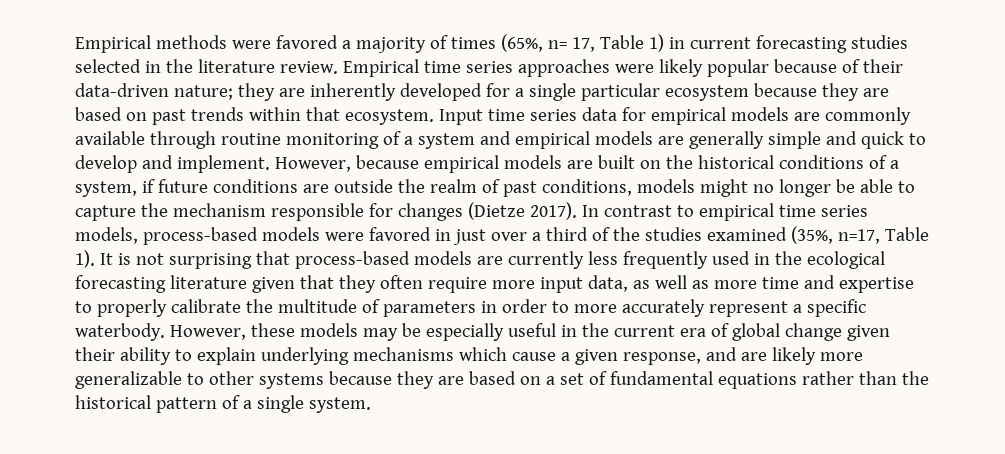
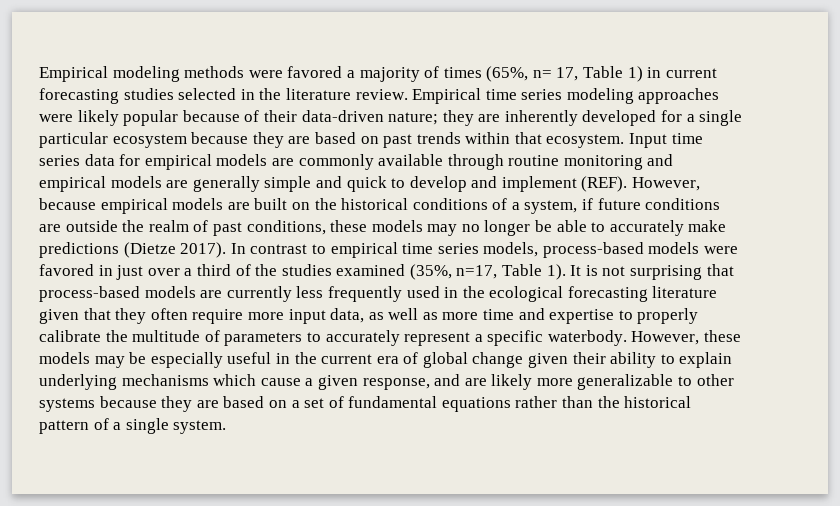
- Empirical methods were favored a majority of times (65%, n= 17, Table 1) in current forecasting studies selected in the literature review.
+ Empirical modeling methods were favored a majority of times (65%, n= 17, Table 1) in current forecasting studies selected in the literature review.
- Empirical time series approaches were likely popular because of their data-driven nature; they are inherently developed for a single particular ecosystem because they are based on past trends within that ecosystem.
+ Empirical time series modeling approaches were likely popular because of their data-driven nature; they are inherently developed for a single particular ecosystem because they are based on past trends within that ecosystem.
- Input time series data for empirical models are commonly available through routine monitoring of a system and empirical models are generally simple and quick to develop and implement.
+ Input time series data for empirical models are commonly available through routine monitoring and empirical models are generally simple and quick to develop and implement (REF).
- However, because empirical models are built on the historical conditions of a system, if future conditions are outside the realm of past conditions, models might no longer be able to capture the mechanism responsible for changes (Dietze 2017).
+ However, because empirical models are built on the historical conditions of a system, if future conditions are outside the realm of past conditions, these models may no longer be able to accurately make predictions (Dietze 2017).
- It is not surprising that process-based models are currently less frequently used in the ecological forecasting literature given that they often require more input data, as well as more time and expertise to properly calibrate the multitude of parameters in order to more accurately represent a specific waterbody.
+ It is not surprising that process-based models are currently less frequently used in the ecological forecasting literature given that they often require more input data, as well as more time and expertise to properly calibrate the multitude of parameters to accurately represent a specific waterbody.

